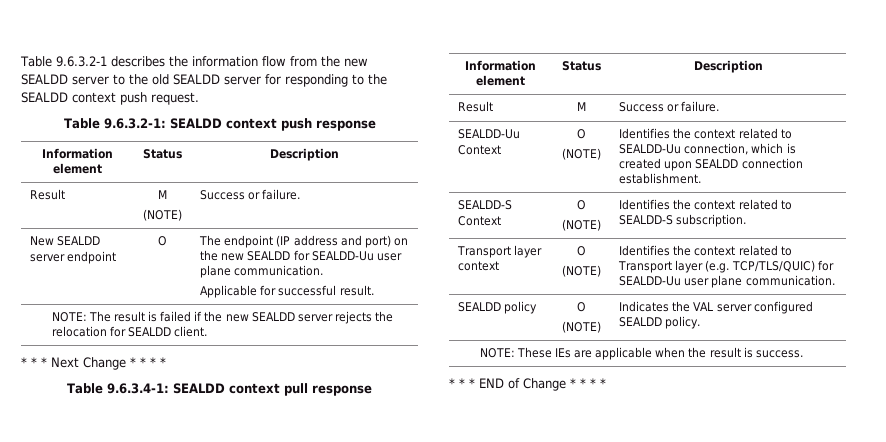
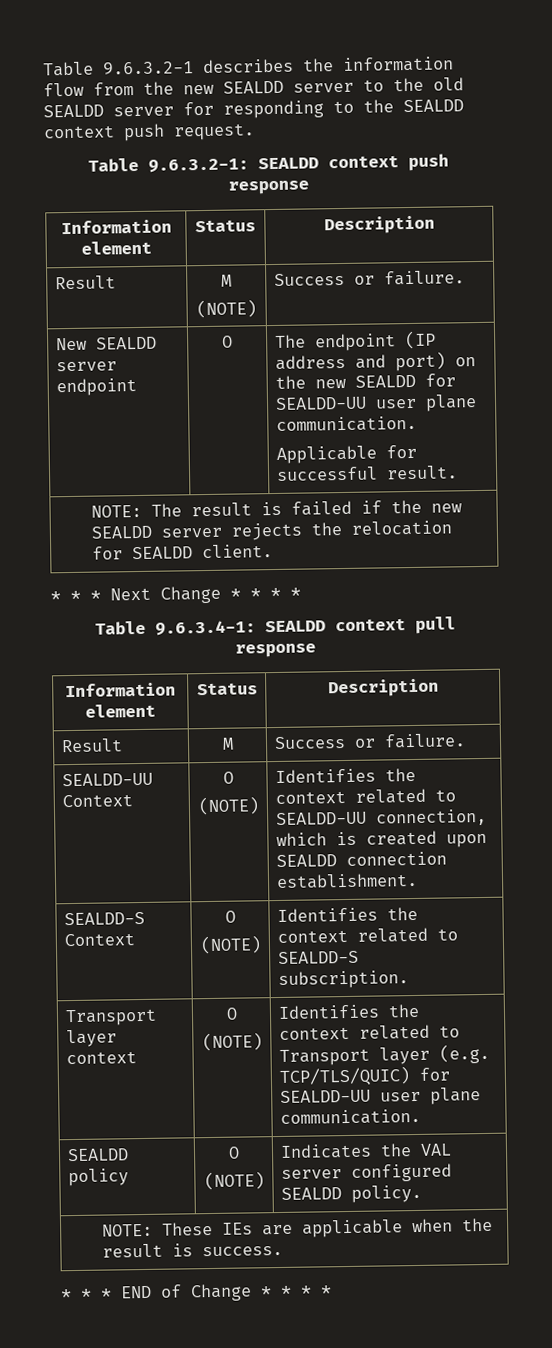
- New SEALDD server endpoint | O | The endpoint (IP address and port) on the new SEALDD for SEALDD-Uu user plane communication.
+ New SEALDD server endpoint | O | The endpoint (IP address and port) on the new SEALDD for SEALDD-UU user plane communication.
- SEALDD-Uu Context | O
- (NOTE) | Identifies the context related to SEALDD-Uu connection, which is created upon SEALDD connection establishment.
+ SEALDD-UU Context | O
+ (NOTE) | Identifies the context related to SEALDD-UU connection, which is created upon SEALDD connection establishment.
  Transport layer context | O
- (NOTE) | Identifies the context related to Transport layer (e.g. TCP/TLS/QUIC) for SEALDD-Uu user plane communication.
+ (NOTE) | Identifies the context related to Transport layer (e.g. TCP/TLS/QUIC) for SEALDD-UU user plane communication.

